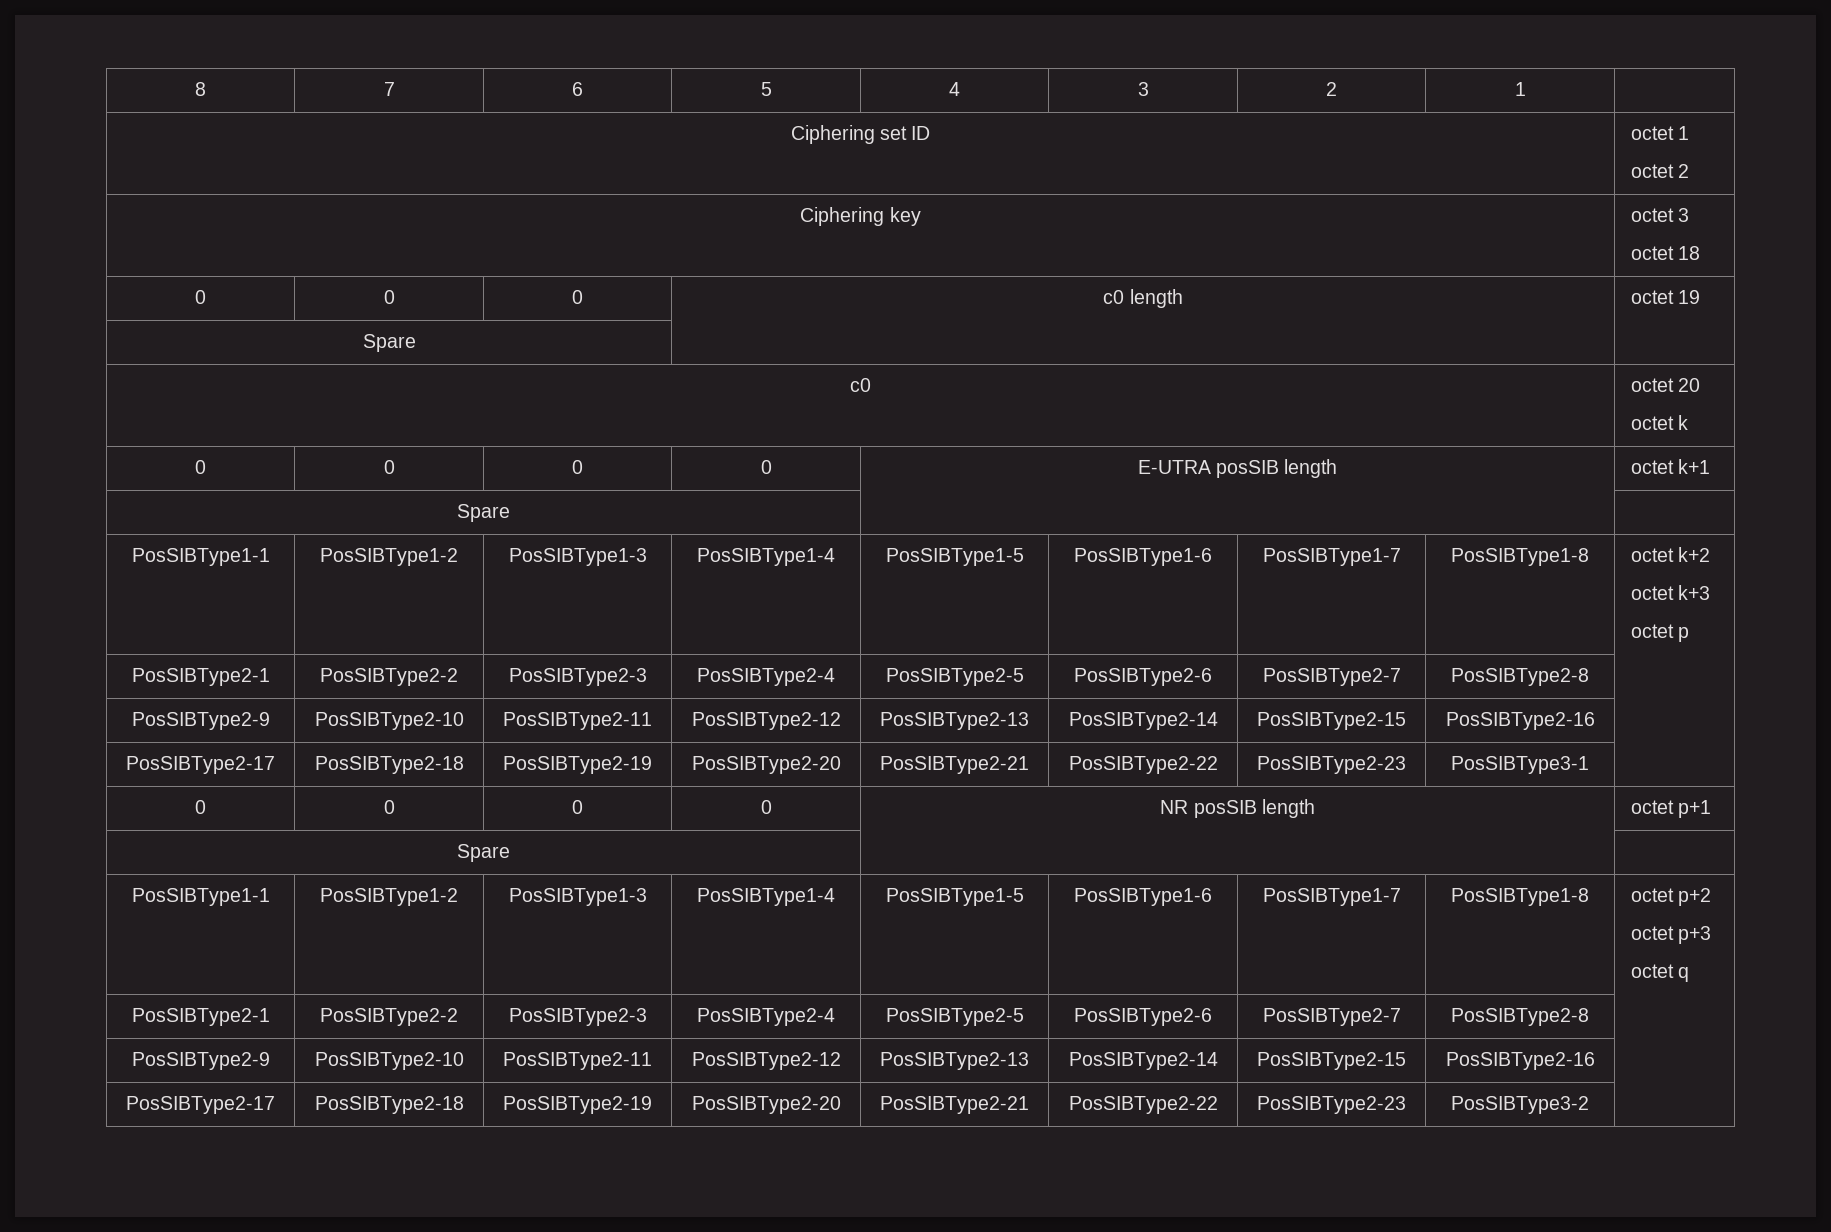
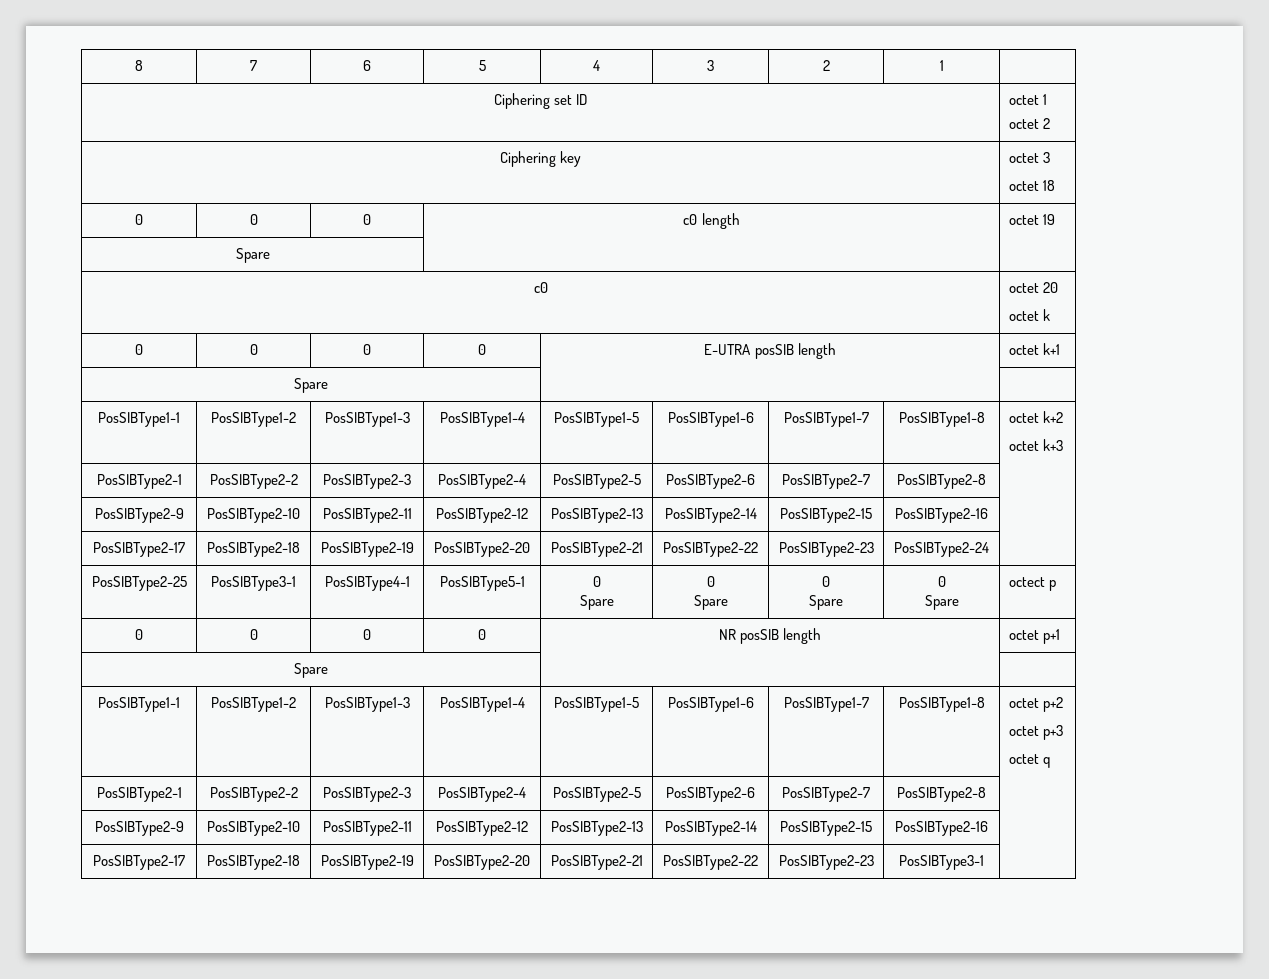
  PosSIBType1-1 | PosSIBType1-2 | PosSIBType1-3 | PosSIBType1-4 | PosSIBType1-5 | PosSIBType1-6 | PosSIBType1-7 | PosSIBType1-8 | octet k+2
  octet k+3
- octet p
- PosSIBType2-17 | PosSIBType2-18 | PosSIBType2-19 | PosSIBType2-20 | PosSIBType2-21 | PosSIBType2-22 | PosSIBType2-23 | PosSIBType3-1 |
+ PosSIBType2-17 | PosSIBType2-18 | PosSIBType2-19 | PosSIBType2-20 | PosSIBType2-21 | PosSIBType2-22 | PosSIBType2-23 | PosSIBType2-24 |
+ PosSIBType2-25 | PosSIBType3-1 | PosSIBType4-1 | PosSIBType5-1 | 0
+ Spare | 0
+ Spare | 0
+ Spare | 0
+ Spare | octect p
- PosSIBType2-17 | PosSIBType2-18 | PosSIBType2-19 | PosSIBType2-20 | PosSIBType2-21 | PosSIBType2-22 | PosSIBType2-23 | PosSIBType3-2 |
+ PosSIBType2-17 | PosSIBType2-18 | PosSIBType2-19 | PosSIBType2-20 | PosSIBType2-21 | PosSIBType2-22 | PosSIBType2-23 | PosSIBType3-1 |

